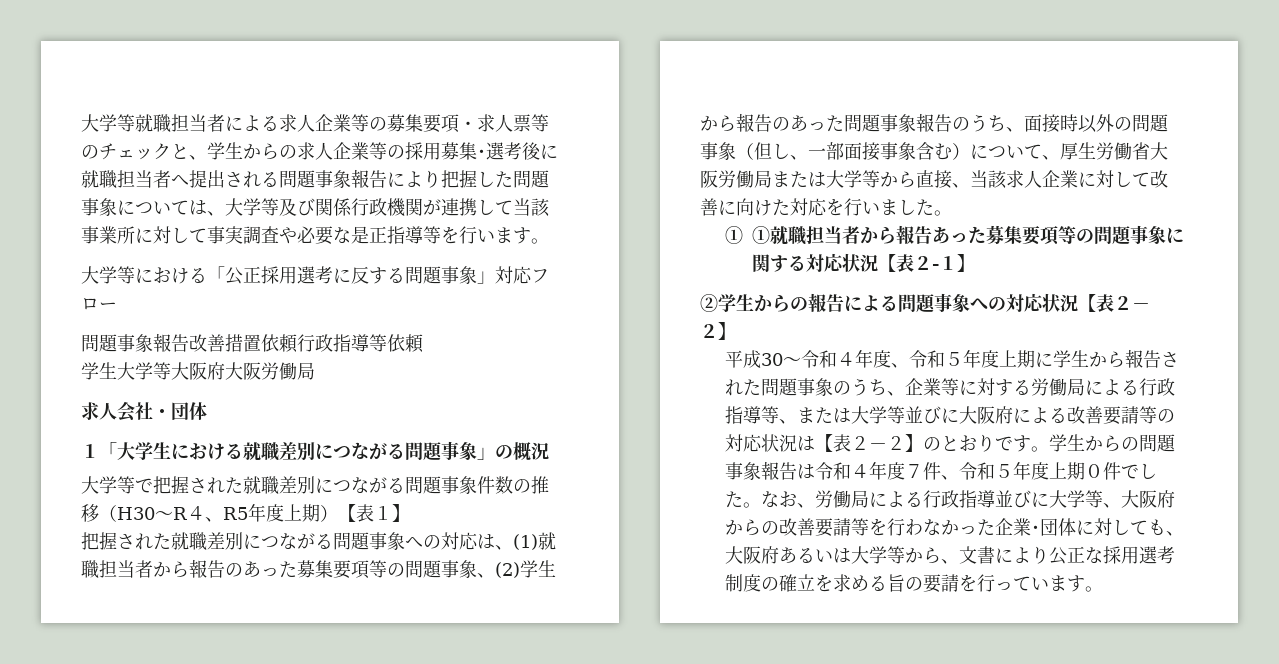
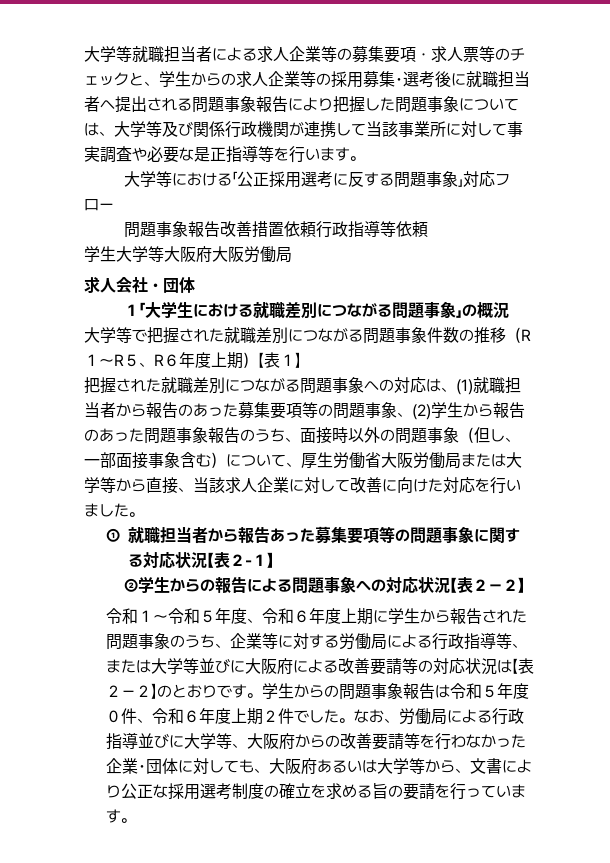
- 大学等で把握された就職差別につながる問題事象件数の推移（H30～R４、R5年度上期）【表１】
+ 大学等で把握された就職差別につながる問題事象件数の推移（R１～R５、R６年度上期）【表１】
- ① ①就職担当者から報告あった募集要項等の問題事象に関する対応状況【表２-１】
+ ①就職担当者から報告あった募集要項等の問題事象に関する対応状況【表２-１】
- 平成30～令和４年度、令和５年度上期に学生から報告された問題事象のうち、企業等に対する労働局による行政指導等、または大学等並びに大阪府による改善要請等の対応状況は【表２－２】のとおりです。
+ 令和１～令和５年度、令和６年度上期に学生から報告された問題事象のうち、企業等に対する労働局による行政指導等、または大学等並びに大阪府による改善要請等の対応状況は【表２－２】のとおりです。
- 学生からの問題事象報告は令和４年度７件、令和５年度上期０件でした。
+ 学生からの問題事象報告は令和５年度０件、令和６年度上期２件でした。

